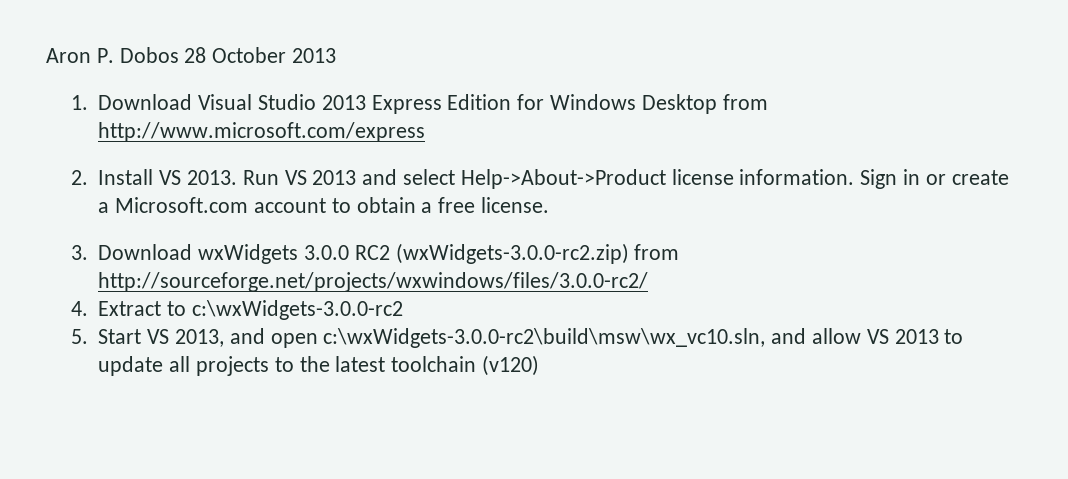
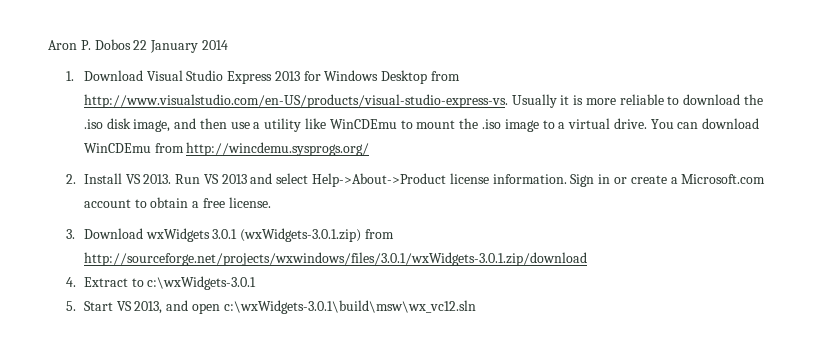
- Aron P. Dobos 28 October 2013
+ Aron P. Dobos 22 January 2014
- 1. Download Visual Studio 2013 Express Edition for Windows Desktop from http://www.microsoft.com/express
+ 1. Download Visual Studio Express 2013 for Windows Desktop from http://www.visualstudio.com/en-US/products/visual-studio-express-vs. Usually it is more reliable to download the .iso disk image, and then use a utility like WinCDEmu to mount the .iso image to a virtual drive. You can download WinCDEmu from http://wincdemu.sysprogs.org/
- 3. Download wxWidgets 3.0.0 RC2 (wxWidgets-3.0.0-rc2.zip) from http://sourceforge.net/projects/wxwindows/files/3.0.0-rc2/
+ 3. Download wxWidgets 3.0.1 (wxWidgets-3.0.1.zip) from http://sourceforge.net/projects/wxwindows/files/3.0.1/wxWidgets-3.0.1.zip/download
- 4. Extract to c:\wxWidgets-3.0.0-rc2
+ 4. Extract to c:\wxWidgets-3.0.1
- 5. Start VS 2013, and open c:\wxWidgets-3.0.0-rc2\build\msw\wx_vc10.sln, and allow VS 2013 to update all projects to the latest toolchain (v120)
+ 5. Start VS 2013, and open c:\wxWidgets-3.0.1\build\msw\wx_vc12.sln

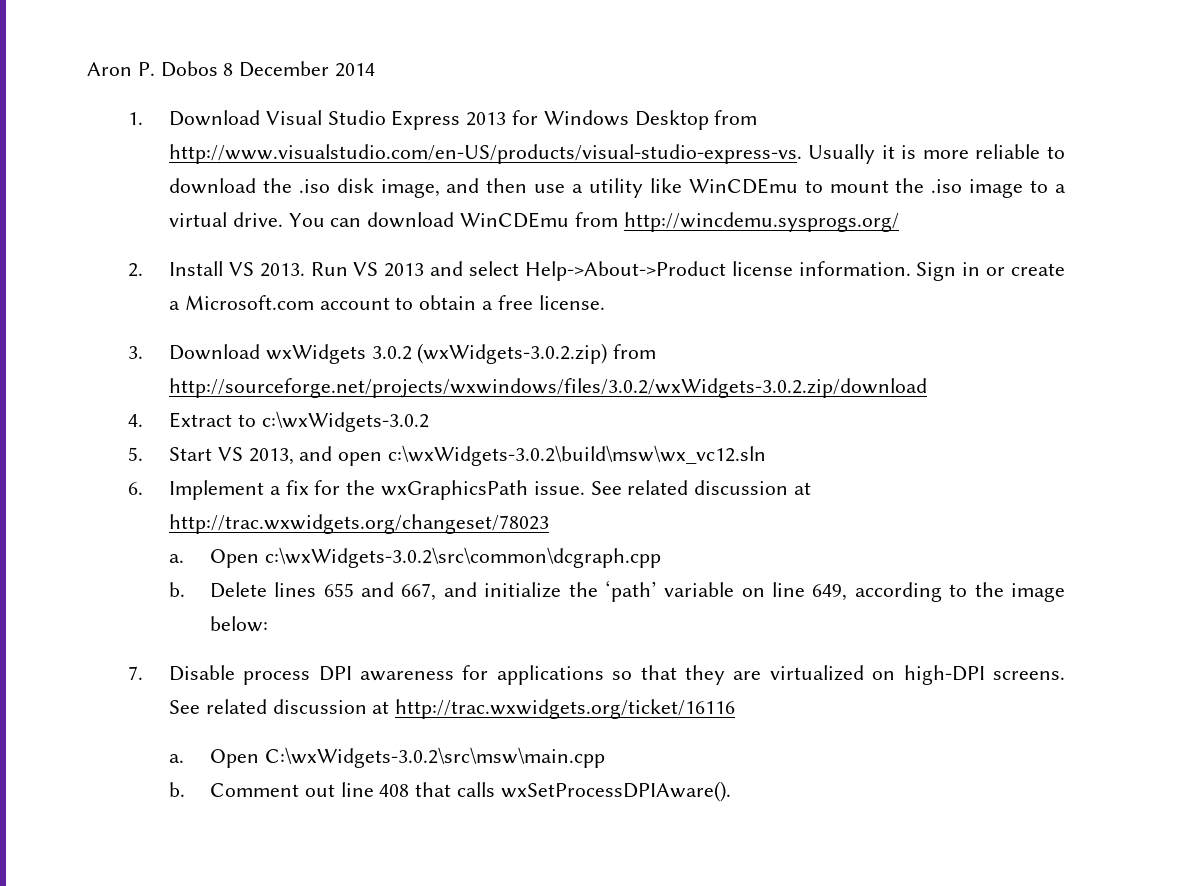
- Aron P. Dobos 22 January 2014
+ Aron P. Dobos 8 December 2014
- 3. Download wxWidgets 3.0.1 (wxWidgets-3.0.1.zip) from http://sourceforge.net/projects/wxwindows/files/3.0.1/wxWidgets-3.0.1.zip/download
+ 3. Download wxWidgets 3.0.2 (wxWidgets-3.0.2.zip) from http://sourceforge.net/projects/wxwindows/files/3.0.2/wxWidgets-3.0.2.zip/download
- 4. Extract to c:\wxWidgets-3.0.1
+ 4. Extract to c:\wxWidgets-3.0.2
- 5. Start VS 2013, and open c:\wxWidgets-3.0.1\build\msw\wx_vc12.sln
+ 5. Start VS 2013, and open c:\wxWidgets-3.0.2\build\msw\wx_vc12.sln
+ 6. Implement a fix for the wxGraphicsPath issue. See related discussion at http://trac.wxwidgets.org/changeset/78023
+ a. Open c:\wxWidgets-3.0.2\src\common\dcgraph.cpp
+ b. Delete lines 655 and 667, and initialize the ‘path’ variable on line 649, according to the image below:
+ 7. Disable process DPI awareness for applications so that they are virtualized on high-DPI screens. See related discussion at http://trac.wxwidgets.org/ticket/16116
+ a. Open C:\wxWidgets-3.0.2\src\msw\main.cpp
+ b. Comment out line 408 that calls wxSetProcessDPIAware().

